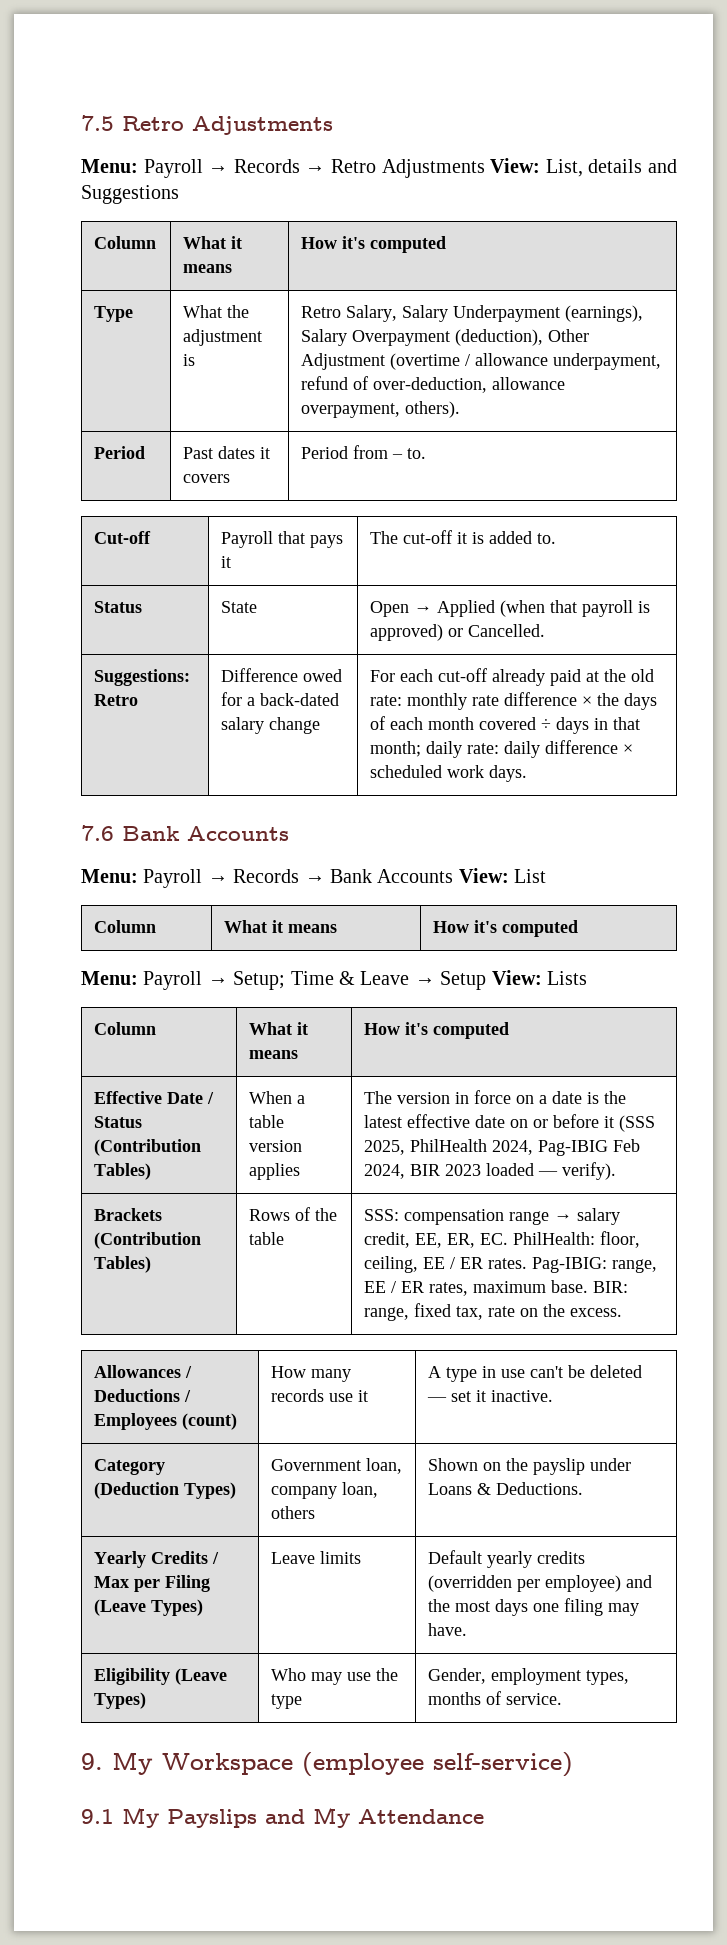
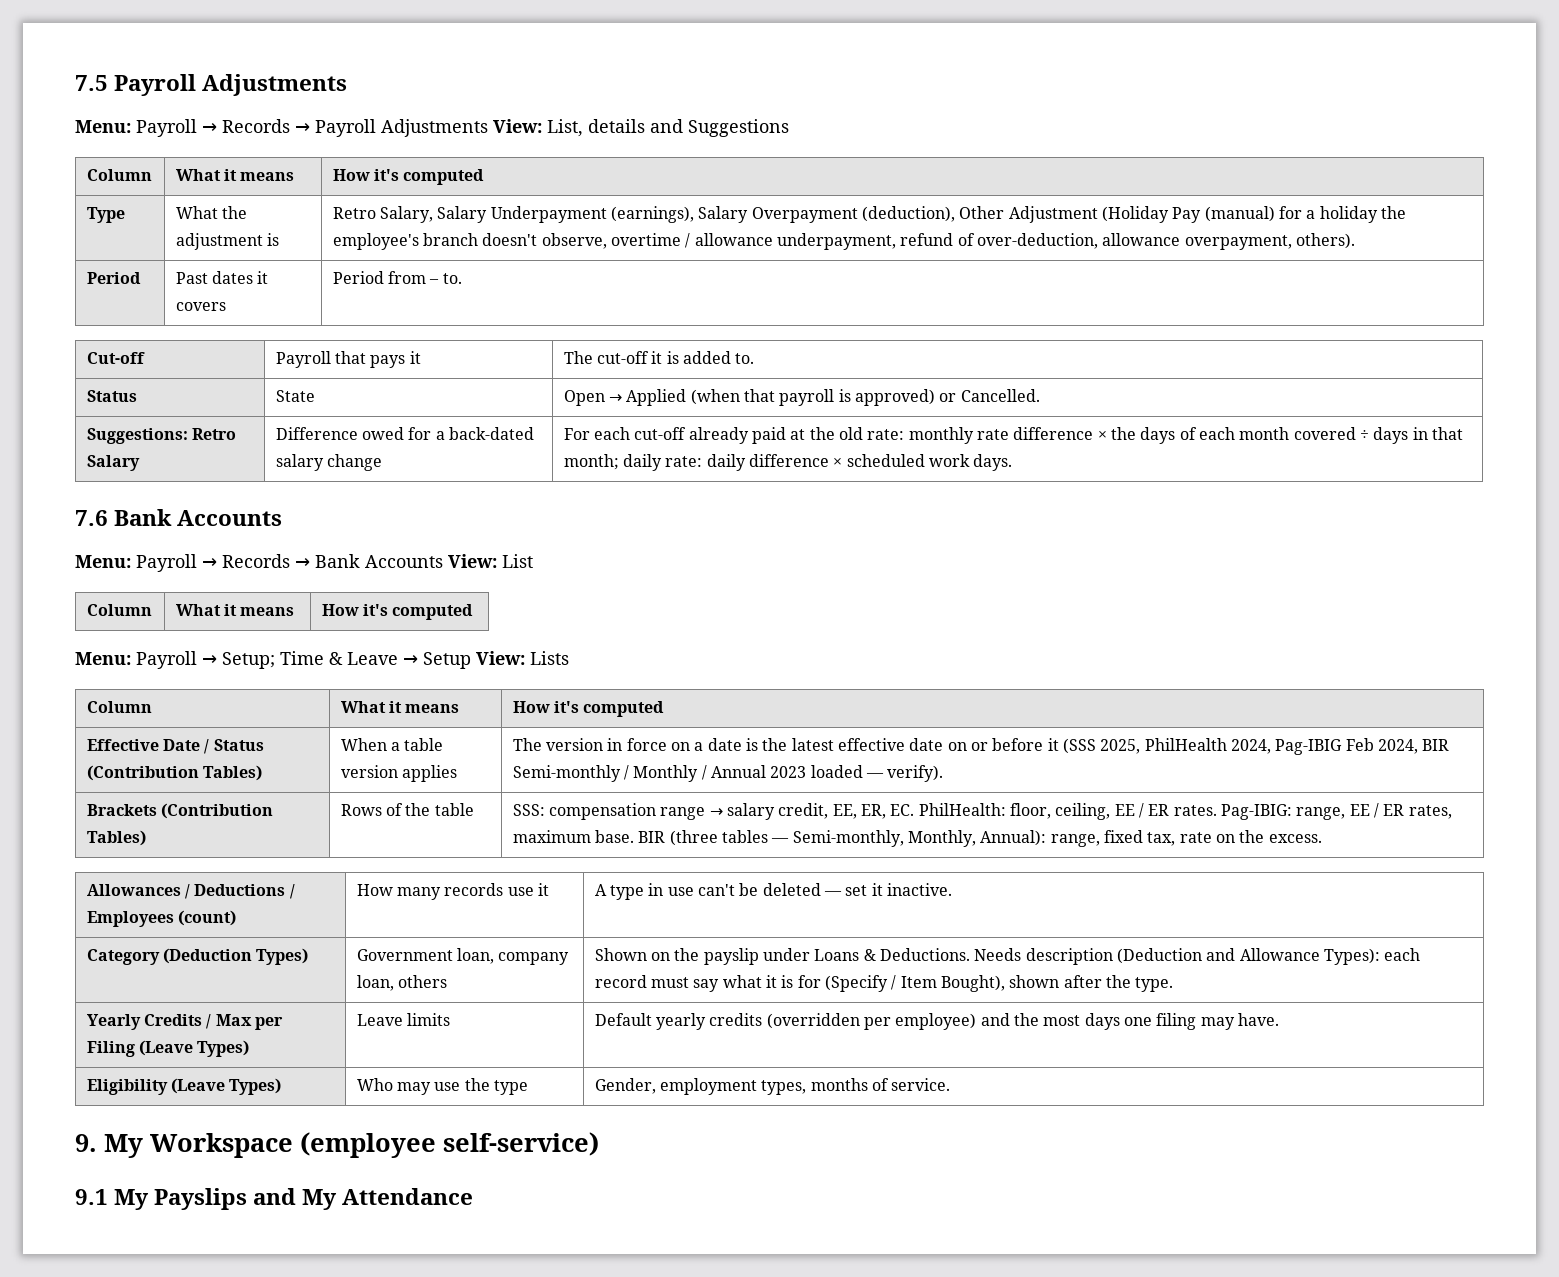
- 7.5 Retro Adjustments
+ 7.5 Payroll Adjustments
- Menu: Payroll → Records → Retro Adjustments View: List, details and Suggestions
+ Menu: Payroll → Records → Payroll Adjustments View: List, details and Suggestions
- Type | What the adjustment is | Retro Salary, Salary Underpayment (earnings), Salary Overpayment (deduction), Other Adjustment (overtime / allowance underpayment, refund of over-deduction, allowance overpayment, others).
+ Type | What the adjustment is | Retro Salary, Salary Underpayment (earnings), Salary Overpayment (deduction), Other Adjustment (Holiday Pay (manual) for a holiday the employee's branch doesn't observe, overtime / allowance underpayment, refund of over-deduction, allowance overpayment, others).
- Suggestions: Retro
+ Suggestions: Retro Salary
- The version in force on a date is the latest effective date on or before it (SSS 2025, PhilHealth 2024, Pag-IBIG Feb 2024, BIR 2023 loaded — verify).
+ The version in force on a date is the latest effective date on or before it (SSS 2025, PhilHealth 2024, Pag-IBIG Feb 2024, BIR Semi-monthly / Monthly / Annual 2023 loaded — verify).
- BIR: range, fixed tax, rate on the excess.
+ BIR (three tables — Semi-monthly, Monthly, Annual): range, fixed tax, rate on the excess.
- Category (Deduction Types) | Government loan, company loan, others | Shown on the payslip under Loans & Deductions.
+ Category (Deduction Types) | Government loan, company loan, others | Shown on the payslip under Loans & Deductions. Needs description (Deduction and Allowance Types): each record must say what it is for (Specify / Item Bought), shown after the type.

